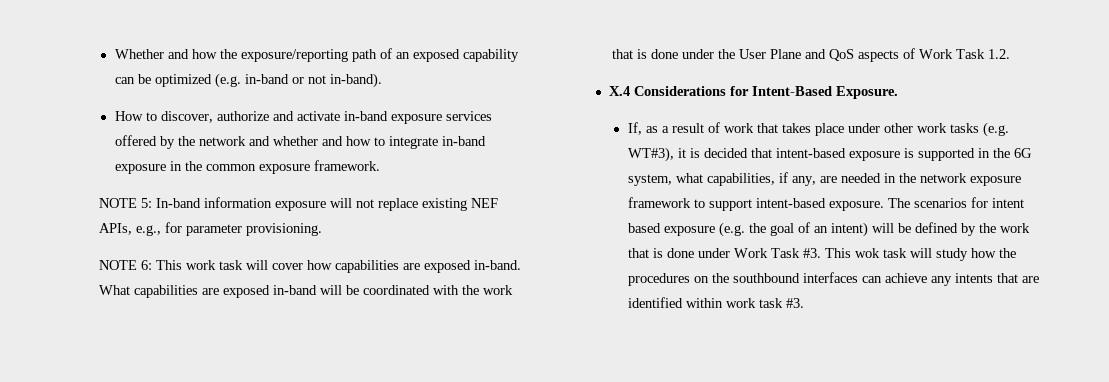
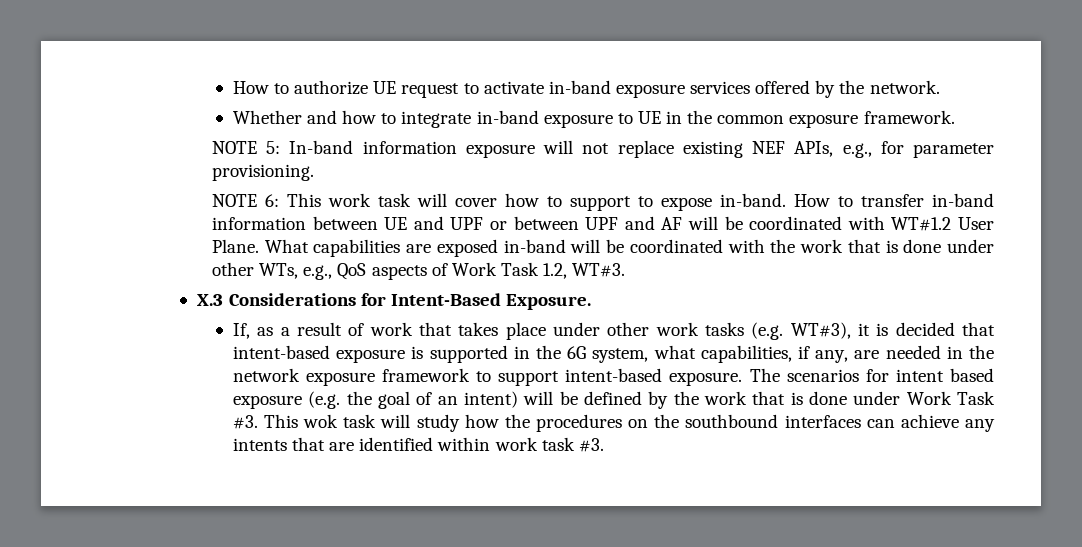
- Whether and how the exposure/reporting path of an exposed capability can be optimized (e.g. in-band or not in-band).
- How to discover, authorize and activate in-band exposure services offered by the network and whether and how to integrate in-band exposure in the common exposure framework.
+ How to authorize UE request to activate in-band exposure services offered by the network.
+ Whether and how to integrate in-band exposure to UE in the common exposure framework.
- NOTE 6: This work task will cover how capabilities are exposed in-band.
+ NOTE 6: This work task will cover how to support to expose in-band. How to transfer in-band information between UE and UPF or between UPF and AF will be coordinated with WT#1.2 User Plane.
- What capabilities are exposed in-band will be coordinated with the work that is done under the User Plane and QoS aspects of Work Task 1.2.
- X.4 Considerations for Intent-Based Exposure.
+ What capabilities are exposed in-band will be coordinated with the work that is done under other WTs, e.g., QoS aspects of Work Task 1.2, WT#3.
+ X.3 Considerations for Intent-Based Exposure.

